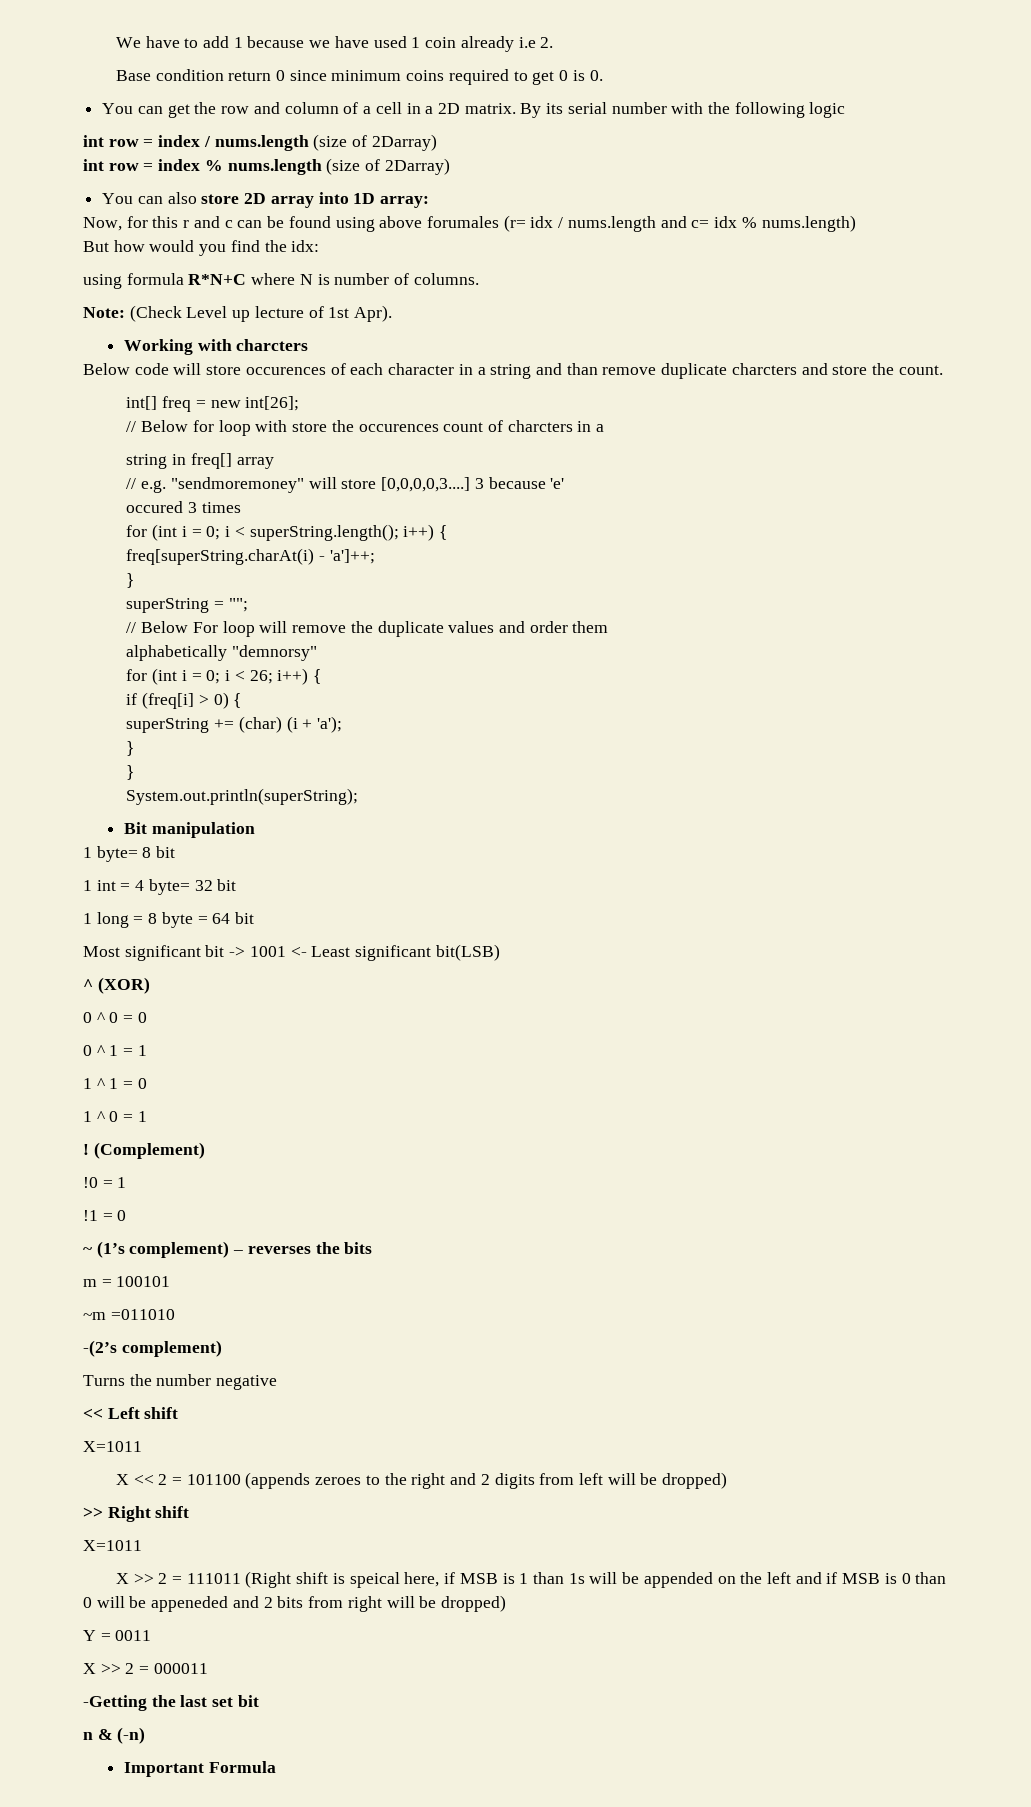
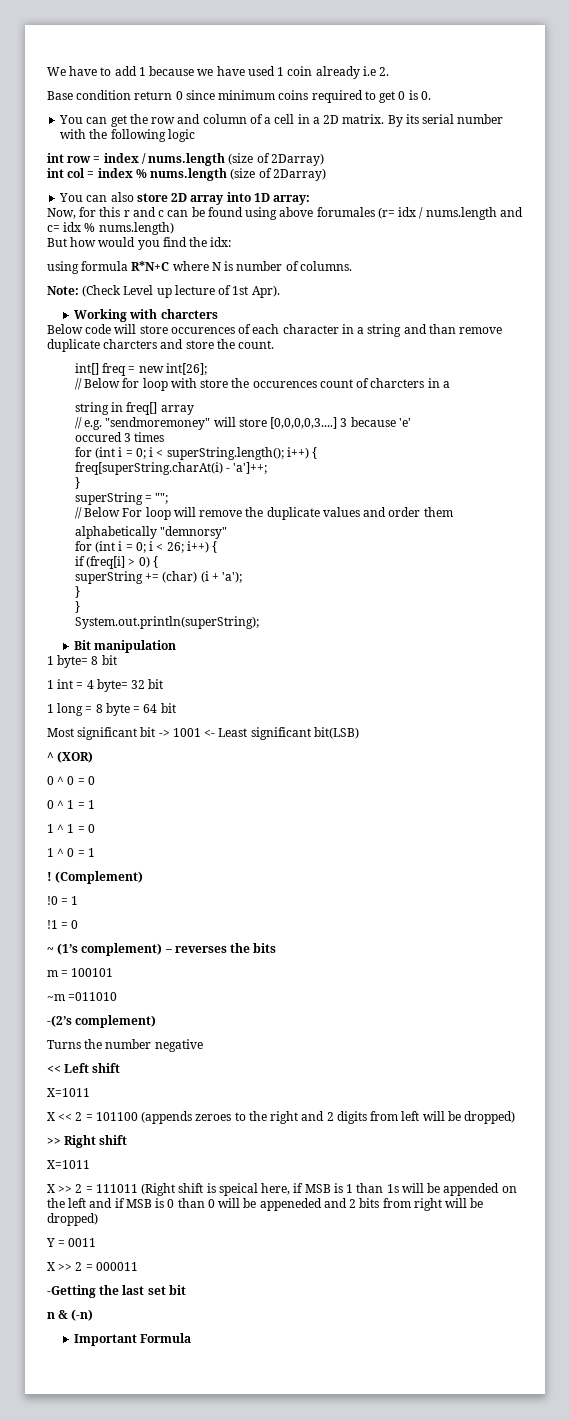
- int row = index % nums.length (size of 2Darray)
+ int col = index % nums.length (size of 2Darray)

